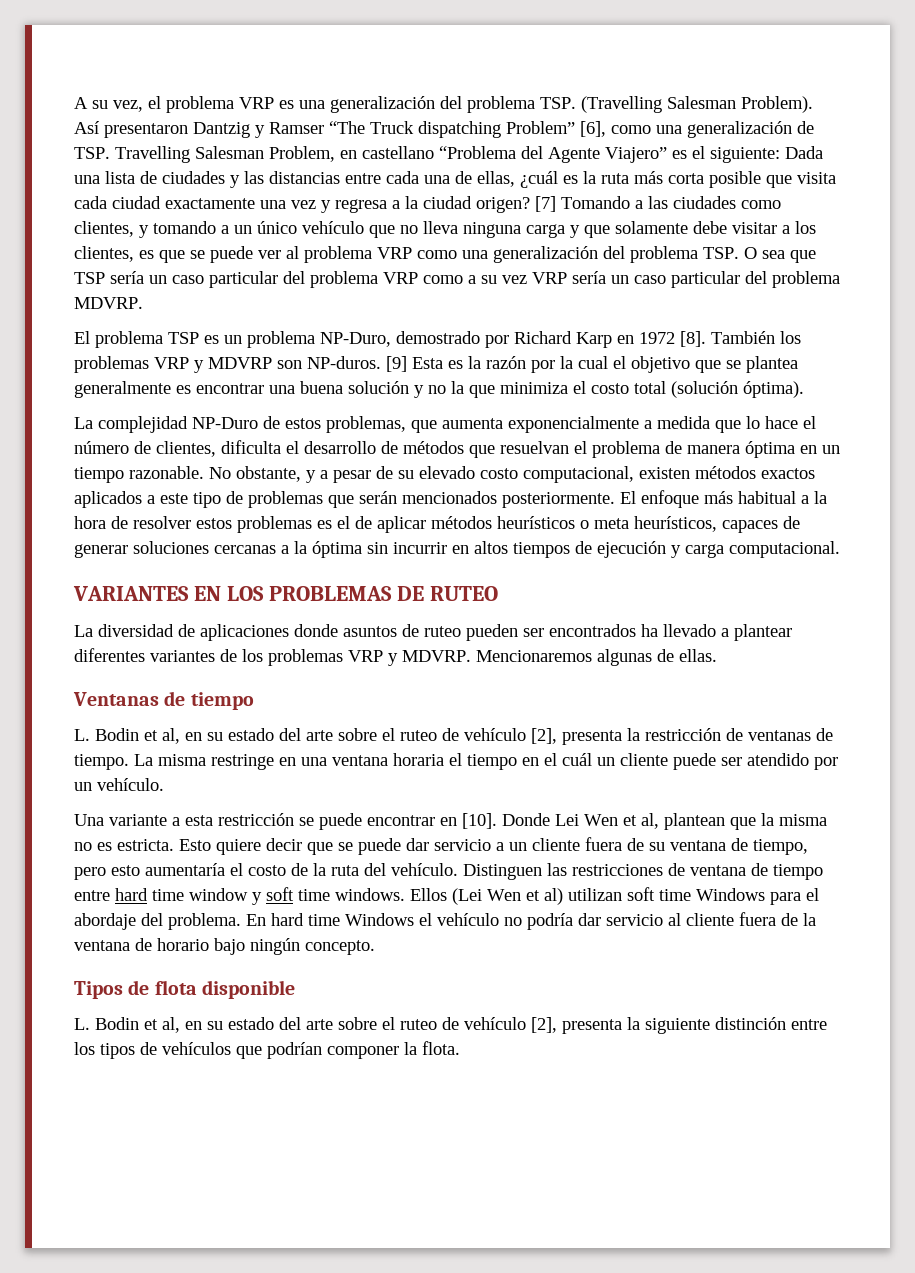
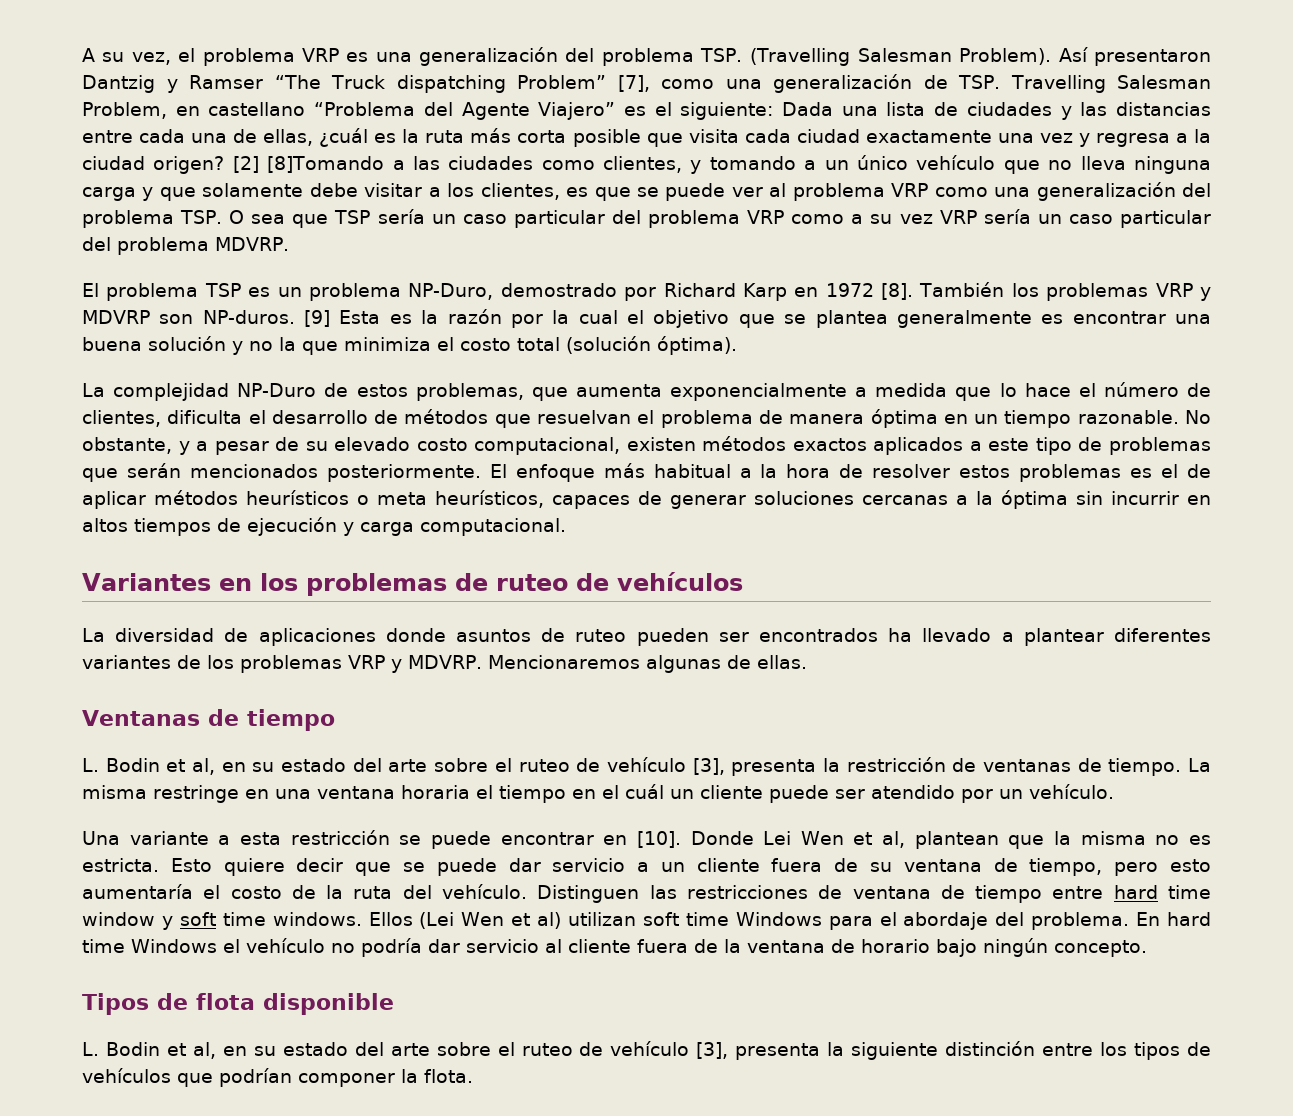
- Así presentaron Dantzig y Ramser “The Truck dispatching Problem” [6], como una generalización de TSP. Travelling Salesman Problem, en castellano “Problema del Agente Viajero” es el siguiente: Dada una lista de ciudades y las distancias entre cada una de ellas, ¿cuál es la ruta más corta posible que visita cada ciudad exactamente una vez y regresa a la ciudad origen?
+ Así presentaron Dantzig y Ramser “The Truck dispatching Problem” [7], como una generalización de TSP. Travelling Salesman Problem, en castellano “Problema del Agente Viajero” es el siguiente: Dada una lista de ciudades y las distancias entre cada una de ellas, ¿cuál es la ruta más corta posible que visita cada ciudad exactamente una vez y regresa a la ciudad origen?
- [7] Tomando a las ciudades como clientes, y tomando a un único vehículo que no lleva ninguna carga y que solamente debe visitar a los clientes, es que se puede ver al problema VRP como una generalización del problema TSP. O sea que TSP sería un caso particular del problema VRP como a su vez VRP sería un caso particular del problema MDVRP.
+ [2] [8]Tomando a las ciudades como clientes, y tomando a un único vehículo que no lleva ninguna carga y que solamente debe visitar a los clientes, es que se puede ver al problema VRP como una generalización del problema TSP. O sea que TSP sería un caso particular del problema VRP como a su vez VRP sería un caso particular del problema MDVRP.
- VARIANTES EN LOS PROBLEMAS DE RUTEO
+ Variantes en los problemas de ruteo de vehículos
- L. Bodin et al, en su estado del arte sobre el ruteo de vehículo [2], presenta la restricción de ventanas de tiempo.
+ L. Bodin et al, en su estado del arte sobre el ruteo de vehículo [3], presenta la restricción de ventanas de tiempo.
- L. Bodin et al, en su estado del arte sobre el ruteo de vehículo [2], presenta la siguiente distinción entre los tipos de vehículos que podrían componer la flota.
+ L. Bodin et al, en su estado del arte sobre el ruteo de vehículo [3], presenta la siguiente distinción entre los tipos de vehículos que podrían componer la flota.

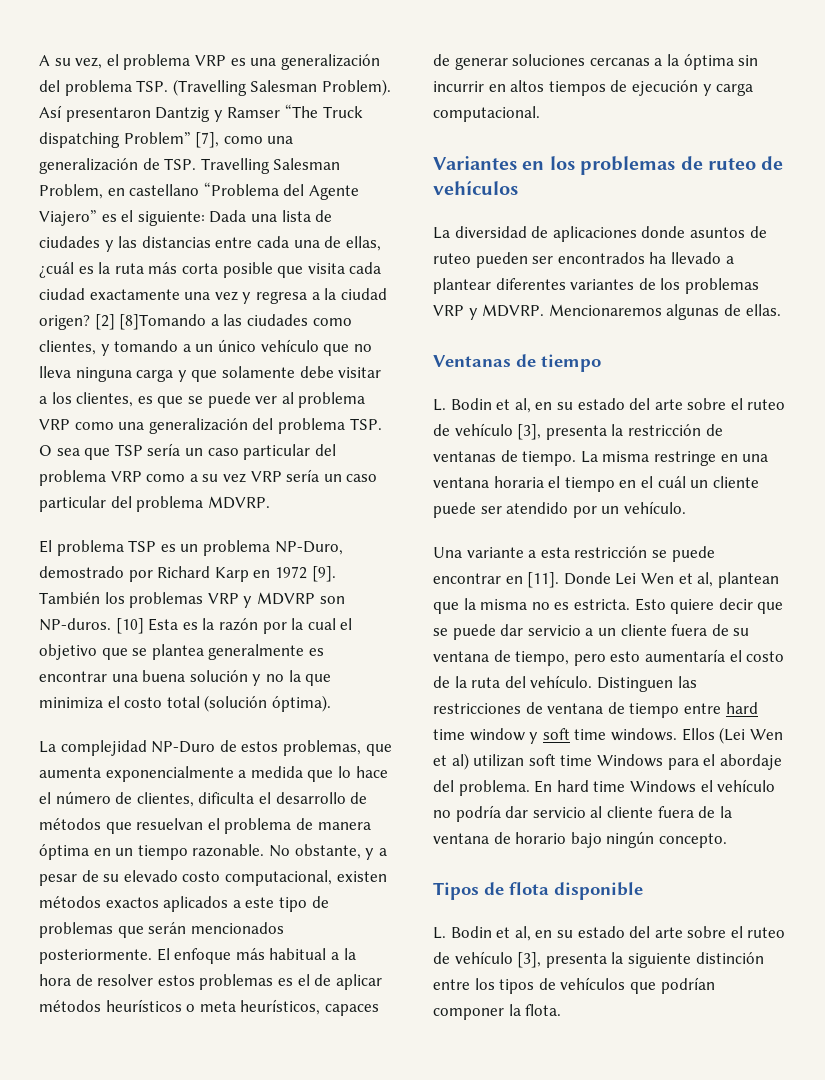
- El problema TSP es un problema NP-Duro, demostrado por Richard Karp en 1972 [8].
+ El problema TSP es un problema NP-Duro, demostrado por Richard Karp en 1972 [9].
- [9] Esta es la razón por la cual el objetivo que se plantea generalmente es encontrar una buena solución y no la que minimiza el costo total (solución óptima).
+ [10] Esta es la razón por la cual el objetivo que se plantea generalmente es encontrar una buena solución y no la que minimiza el costo total (solución óptima).
- Una variante a esta restricción se puede encontrar en [10].
+ Una variante a esta restricción se puede encontrar en [11].

